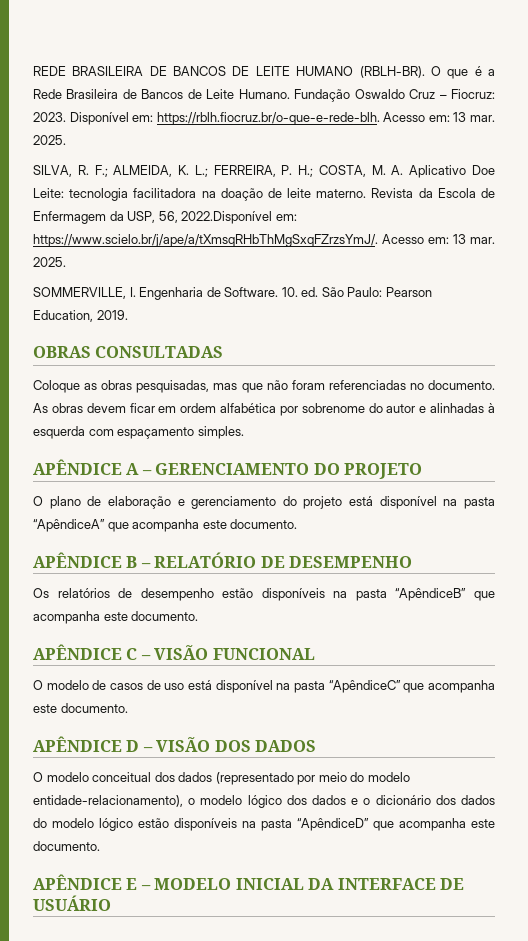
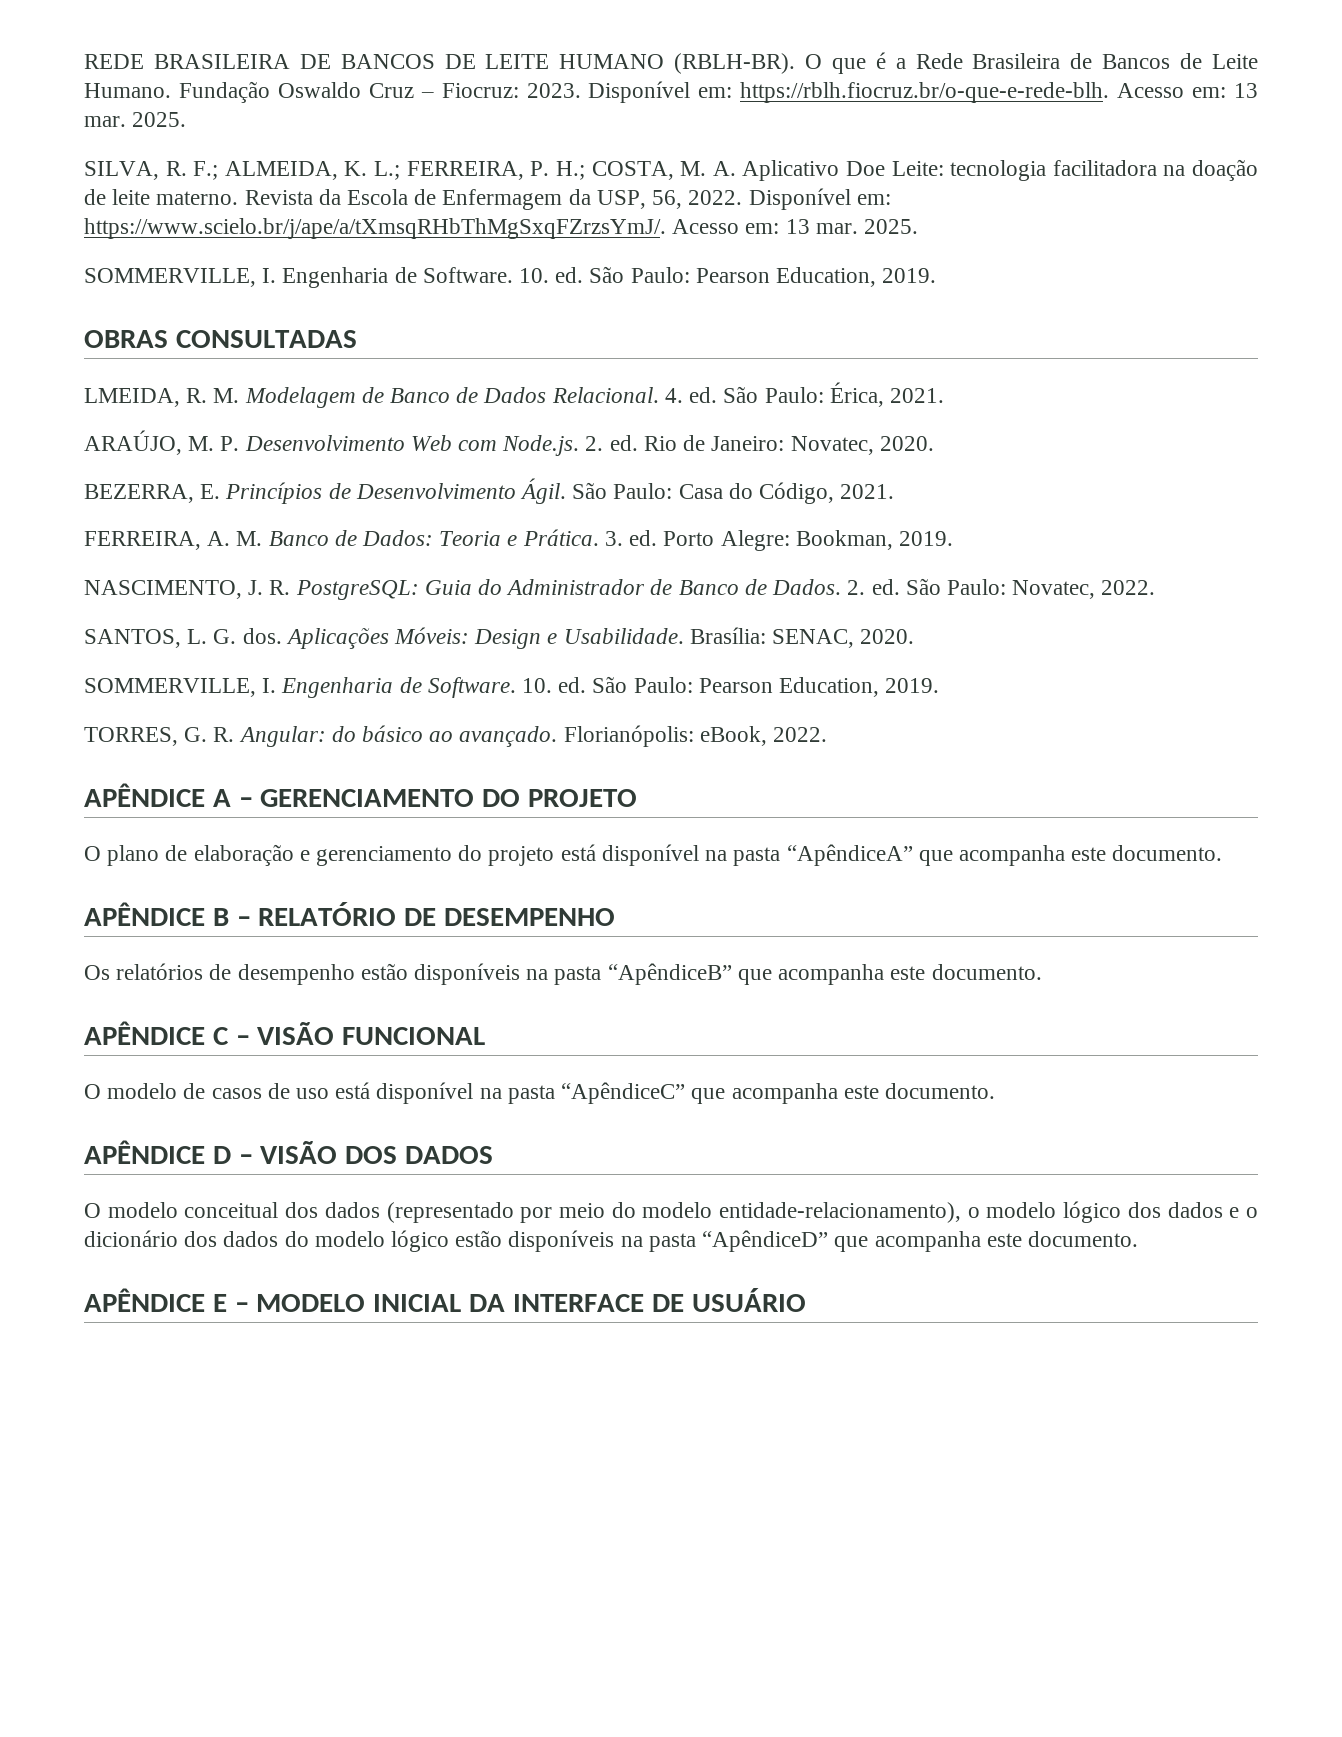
- Revista da Escola de Enfermagem da USP, 56, 2022.Disponível em: https://www.scielo.br/j/ape/a/tXmsqRHbThMgSxqFZrzsYmJ/. Acesso em: 13 mar.
+ Revista da Escola de Enfermagem da USP, 56, 2022. Disponível em: https://www.scielo.br/j/ape/a/tXmsqRHbThMgSxqFZrzsYmJ/. Acesso em: 13 mar.
- Coloque as obras pesquisadas, mas que não foram referenciadas no documento. As obras devem ficar em ordem alfabética por sobrenome do autor e alinhadas à esquerda com espaçamento simples.
+ LMEIDA, R. M. Modelagem de Banco de Dados Relacional. 4. ed. São Paulo: Érica, 2021.
+ ARAÚJO, M. P. Desenvolvimento Web com Node.js. 2. ed. Rio de Janeiro: Novatec, 2020.
+ BEZERRA, E. Princípios de Desenvolvimento Ágil. São Paulo: Casa do Código, 2021.
+ FERREIRA, A. M. Banco de Dados: Teoria e Prática. 3. ed. Porto Alegre: Bookman, 2019.
+ NASCIMENTO, J. R. PostgreSQL: Guia do Administrador de Banco de Dados. 2. ed. São Paulo: Novatec, 2022.
+ SANTOS, L. G. dos. Aplicações Móveis: Design e Usabilidade. Brasília: SENAC, 2020.
+ SOMMERVILLE, I. Engenharia de Software. 10. ed. São Paulo: Pearson Education, 2019.
+ TORRES, G. R. Angular: do básico ao avançado. Florianópolis: eBook, 2022.

